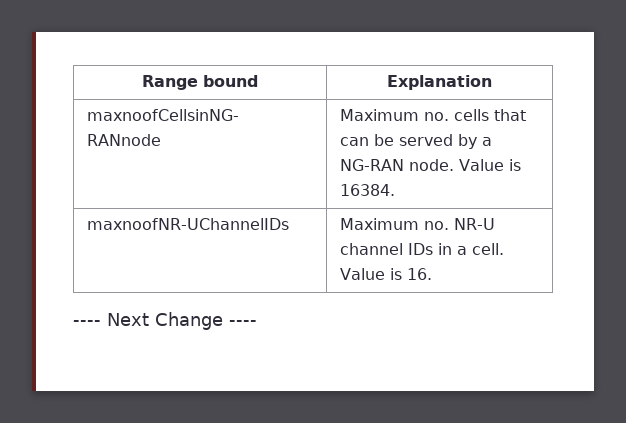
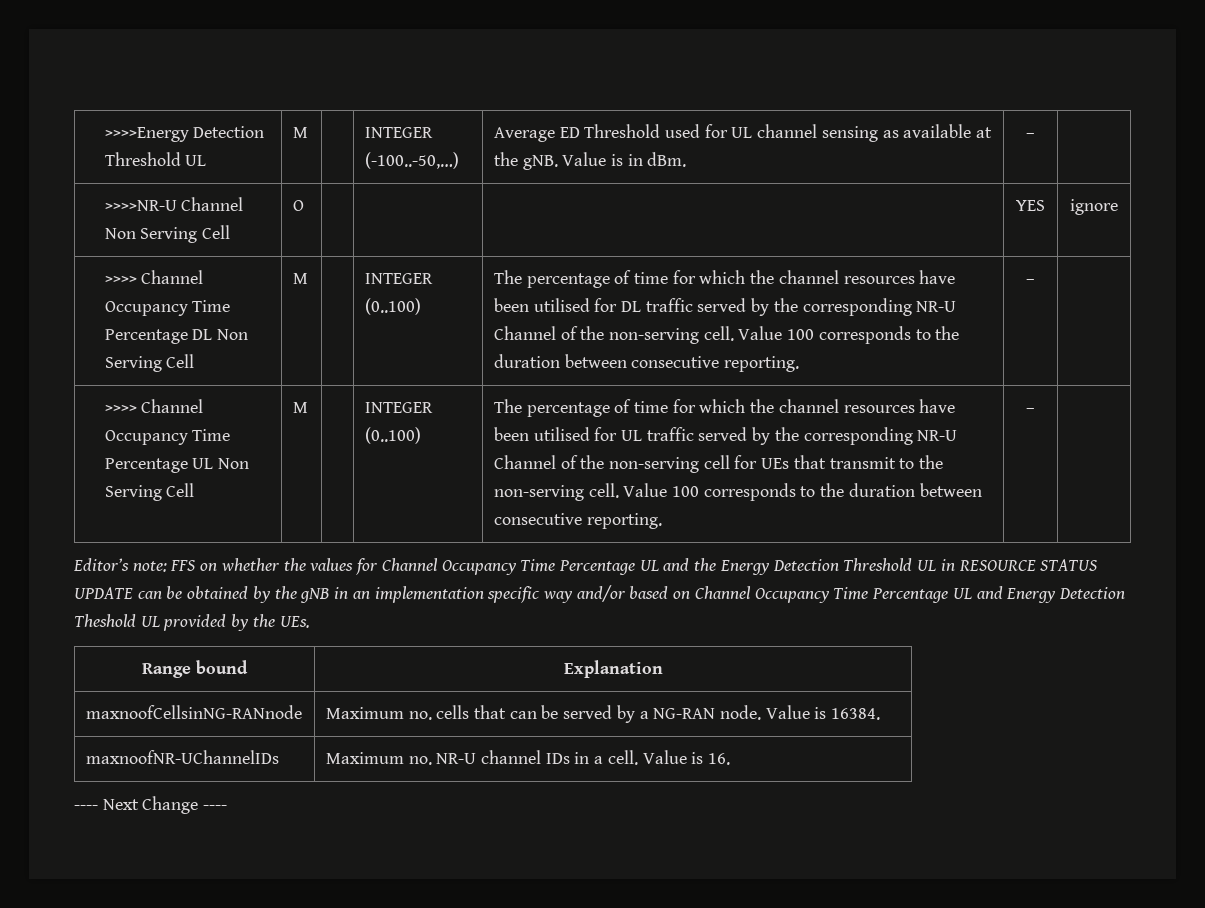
+ >>>>Energy Detection Threshold UL | M | | INTEGER (-100..-50,…) | Average ED Threshold used for UL channel sensing as available at the gNB. Value is in dBm. | – |
+ >>>>NR-U Channel Non Serving Cell | O | | | | YES | ignore
+ >>>> Channel Occupancy Time Percentage DL Non Serving Cell | M | | INTEGER (0..100) | The percentage of time for which the channel resources have been utilised for DL traffic served by the corresponding NR-U Channel of the non-serving cell. Value 100 corresponds to the duration between consecutive reporting. | – |
+ >>>> Channel Occupancy Time Percentage UL Non Serving Cell | M | | INTEGER (0..100) | The percentage of time for which the channel resources have been utilised for UL traffic served by the corresponding NR-U Channel of the non-serving cell for UEs that transmit to the non-serving cell. Value 100 corresponds to the duration between consecutive reporting. | – |
+ Editor’s note: FFS on whether the values for Channel Occupancy Time Percentage UL and the Energy Detection Threshold UL in RESOURCE STATUS UPDATE can be obtained by the gNB in an implementation specific way and/or based on Channel Occupancy Time Percentage UL and Energy Detection Theshold UL provided by the UEs.

